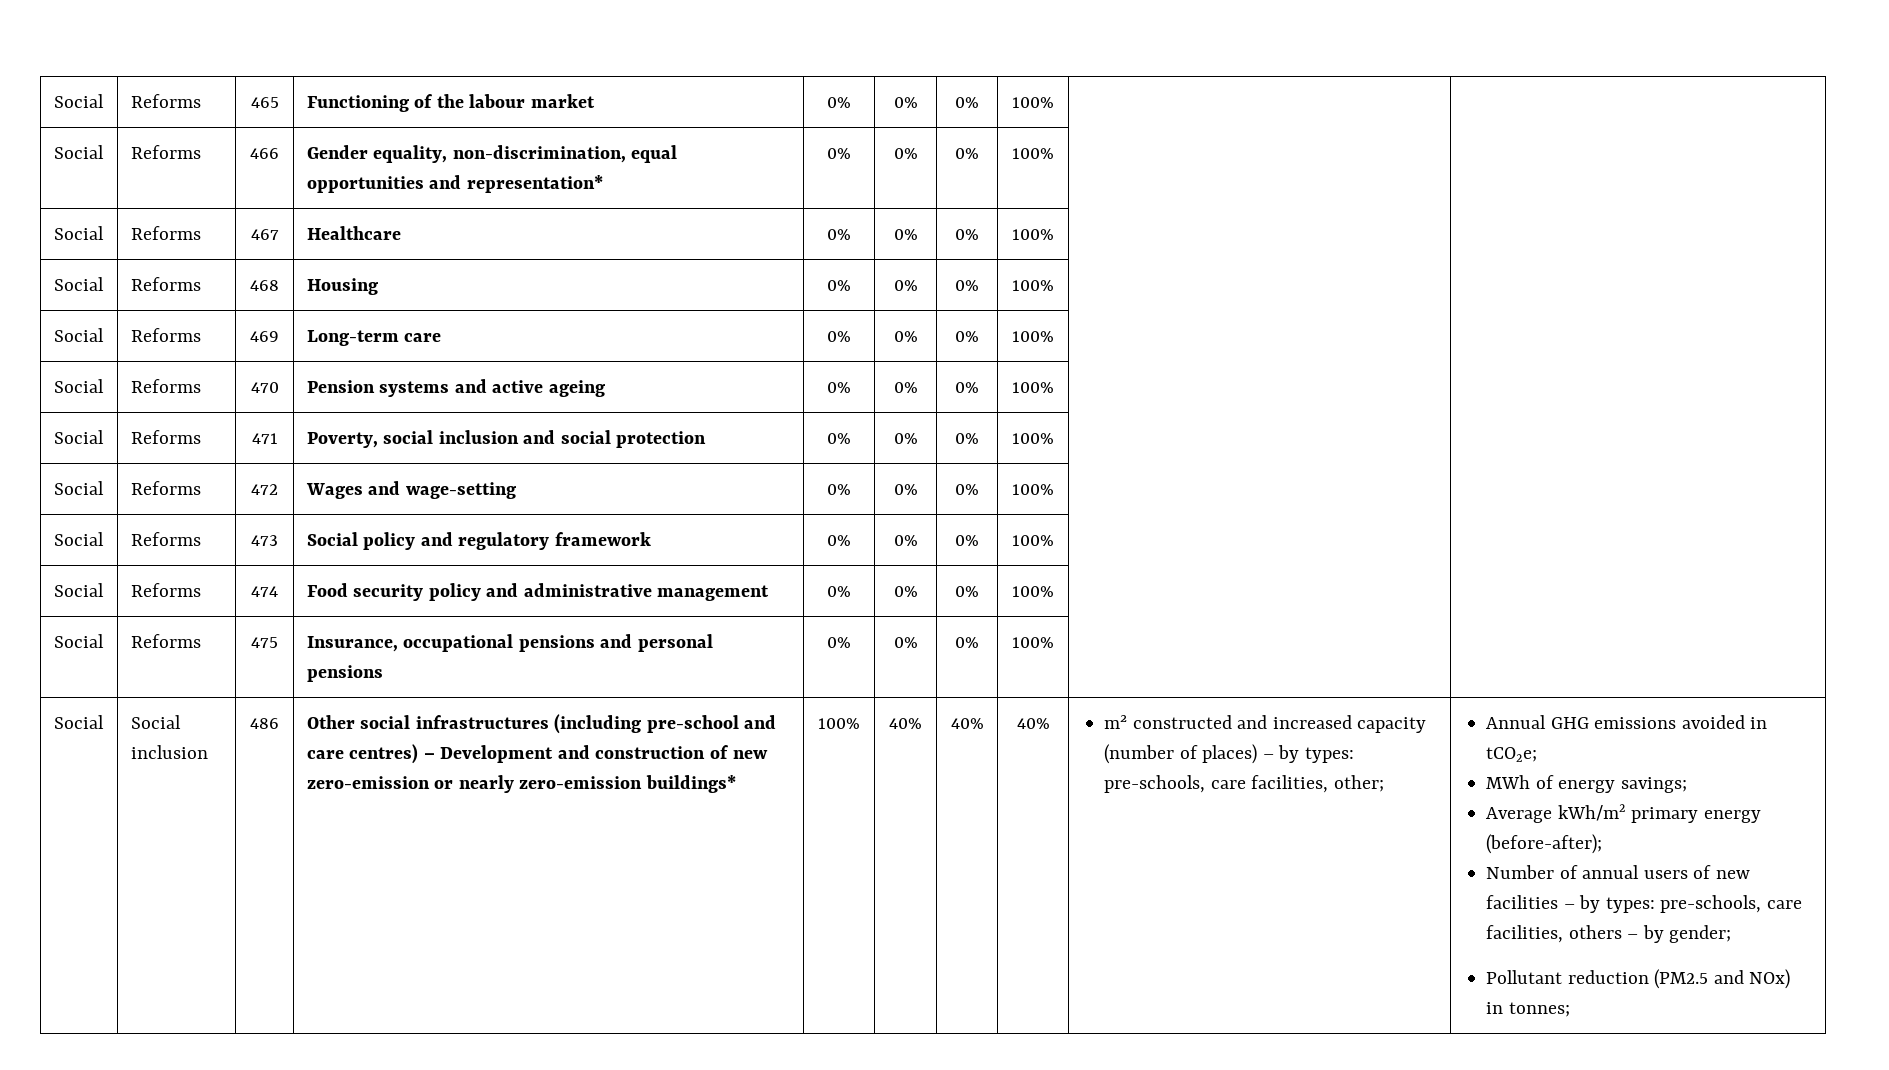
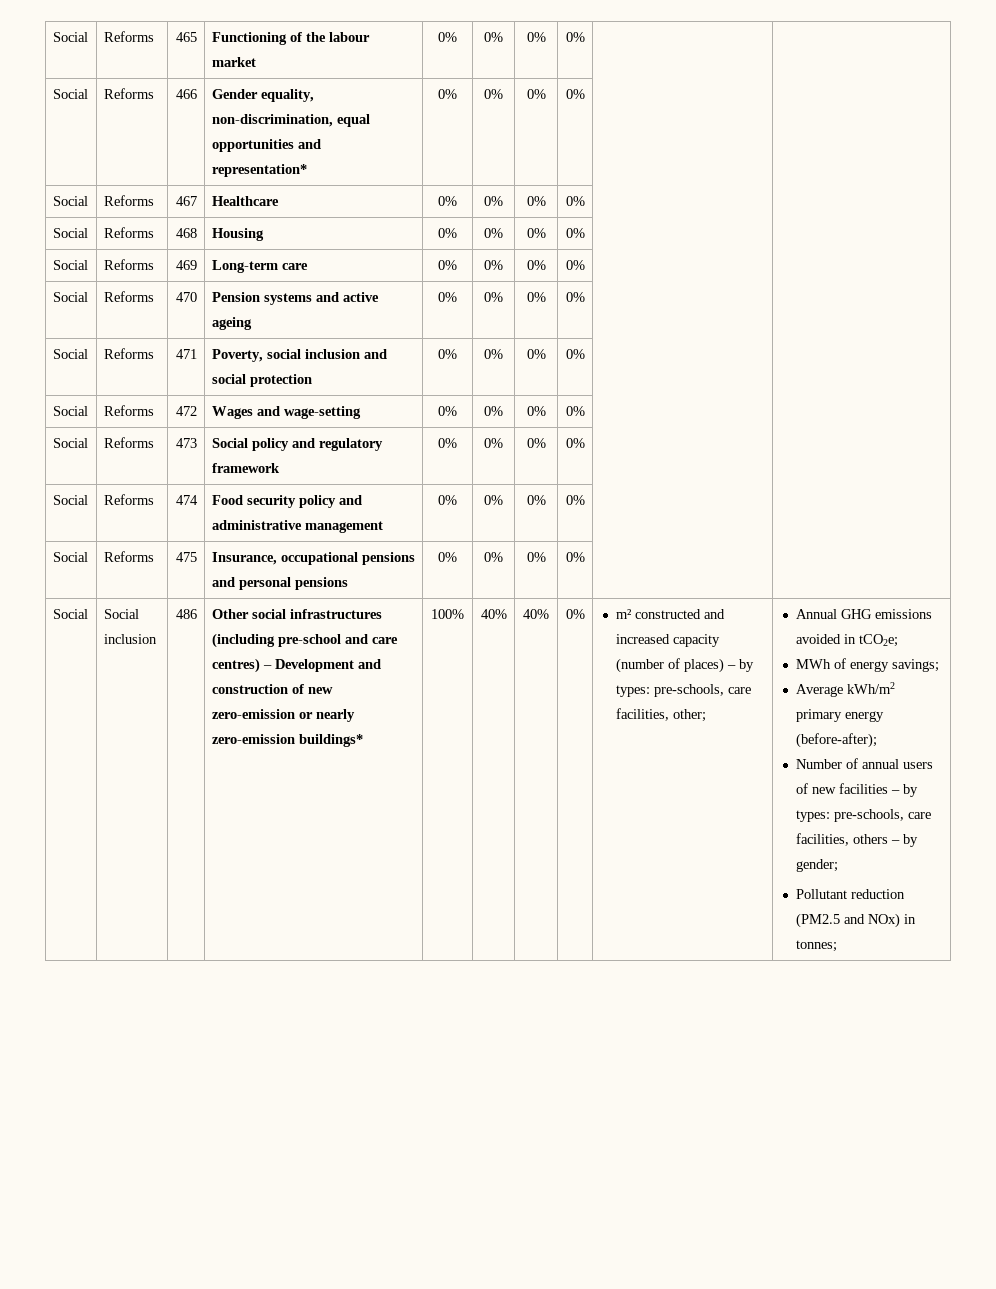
- Social | Reforms | 465 | Functioning of the labour market | 0% | 0% | 0% | 100% | |
+ Social | Reforms | 465 | Functioning of the labour market | 0% | 0% | 0% | 0% | |
- Social | Reforms | 466 | Gender equality, non-discrimination, equal opportunities and representation* | 0% | 0% | 0% | 100% | |
+ Social | Reforms | 466 | Gender equality, non-discrimination, equal opportunities and representation* | 0% | 0% | 0% | 0% | |
- Social | Reforms | 467 | Healthcare | 0% | 0% | 0% | 100% | |
+ Social | Reforms | 467 | Healthcare | 0% | 0% | 0% | 0% | |
- Social | Reforms | 468 | Housing | 0% | 0% | 0% | 100% | |
+ Social | Reforms | 468 | Housing | 0% | 0% | 0% | 0% | |
- Social | Reforms | 469 | Long-term care | 0% | 0% | 0% | 100% | |
+ Social | Reforms | 469 | Long-term care | 0% | 0% | 0% | 0% | |
- Social | Reforms | 470 | Pension systems and active ageing | 0% | 0% | 0% | 100% | |
+ Social | Reforms | 470 | Pension systems and active ageing | 0% | 0% | 0% | 0% | |
- Social | Reforms | 471 | Poverty, social inclusion and social protection | 0% | 0% | 0% | 100% | |
+ Social | Reforms | 471 | Poverty, social inclusion and social protection | 0% | 0% | 0% | 0% | |
- Social | Reforms | 472 | Wages and wage-setting | 0% | 0% | 0% | 100% | |
+ Social | Reforms | 472 | Wages and wage-setting | 0% | 0% | 0% | 0% | |
- Social | Reforms | 473 | Social policy and regulatory framework | 0% | 0% | 0% | 100% | |
+ Social | Reforms | 473 | Social policy and regulatory framework | 0% | 0% | 0% | 0% | |
- Social | Reforms | 474 | Food security policy and administrative management | 0% | 0% | 0% | 100% | |
+ Social | Reforms | 474 | Food security policy and administrative management | 0% | 0% | 0% | 0% | |
- Social | Reforms | 475 | Insurance, occupational pensions and personal pensions | 0% | 0% | 0% | 100% | |
+ Social | Reforms | 475 | Insurance, occupational pensions and personal pensions | 0% | 0% | 0% | 0% | |
- 40% | 40% | 40%
+ 40% | 40% | 0%

